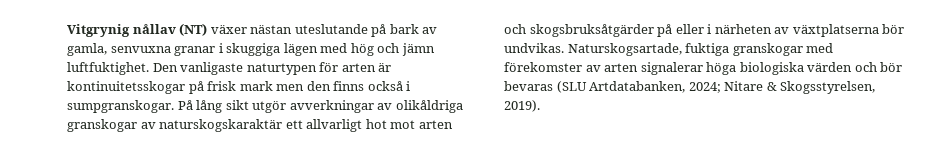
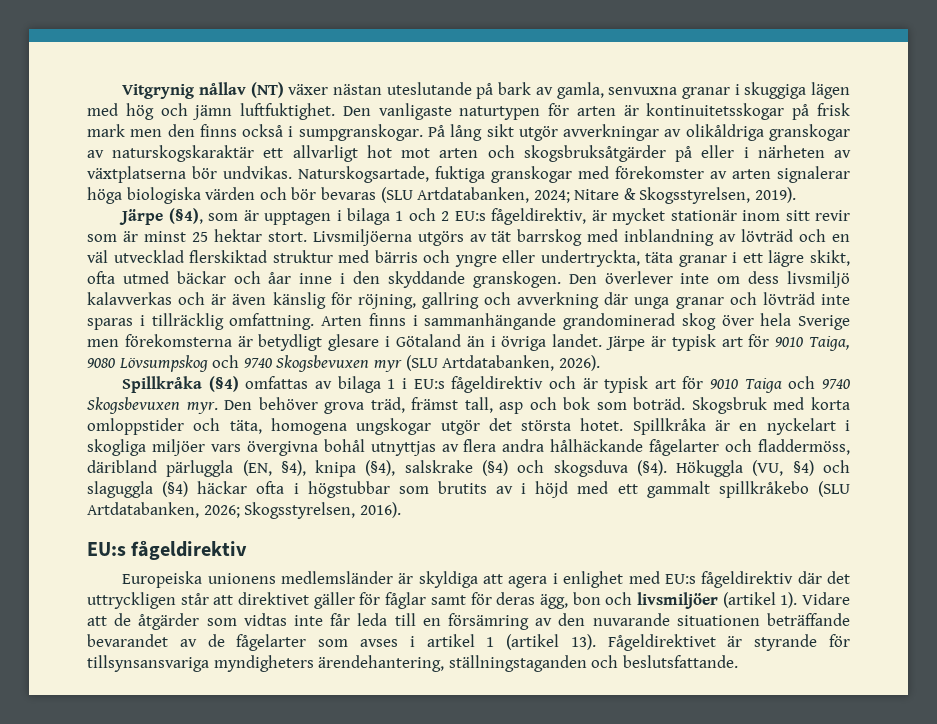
+ Järpe (§4), som är upptagen i bilaga 1 och 2 EU:s fågeldirektiv, är mycket stationär inom sitt revir som är minst 25 hektar stort. Livsmiljöerna utgörs av tät barrskog med inblandning av lövträd och en väl utvecklad flerskiktad struktur med bärris och yngre eller undertryckta, täta granar i ett lägre skikt, ofta utmed bäckar och åar inne i den skyddande granskogen. Den överlever inte om dess livsmiljö kalavverkas och är även känslig för röjning, gallring och avverkning där unga granar och lövträd inte sparas i tillräcklig omfattning. Arten finns i sammanhängande grandominerad skog över hela Sverige men förekomsterna är betydligt glesare i Götaland än i övriga landet. Järpe är typisk art för 9010 Taiga, 9080 Lövsumpskog och 9740 Skogsbevuxen myr (SLU Artdatabanken, 2026).
+ Spillkråka (§4) omfattas av bilaga 1 i EU:s fågeldirektiv och är typisk art för 9010 Taiga och 9740 Skogsbevuxen myr. Den behöver grova träd, främst tall, asp och bok som boträd. Skogsbruk med korta omloppstider och täta, homogena ungskogar utgör det största hotet. Spillkråka är en nyckelart i skogliga miljöer vars övergivna bohål utnyttjas av flera andra hålhäckande fågelarter och fladdermöss, däribland pärluggla (EN, §4), knipa (§4), salskrake (§4) och skogsduva (§4). Hökuggla (VU, §4) och slaguggla (§4) häckar ofta i högstubbar som brutits av i höjd med ett gammalt spillkråkebo (SLU Artdatabanken, 2026; Skogsstyrelsen, 2016).
+ EU:s fågeldirektiv
+ Europeiska unionens medlemsländer är skyldiga att agera i enlighet med EU:s fågeldirektiv där det uttryckligen står att direktivet gäller för fåglar samt för deras ägg, bon och livsmiljöer (artikel 1). Vidare att de åtgärder som vidtas inte får leda till en försämring av den nuvarande situationen beträffande bevarandet av de fågelarter som avses i artikel 1 (artikel 13). Fågeldirektivet är styrande för tillsynsansvariga myndigheters ärendehantering, ställningstaganden och beslutsfattande.

